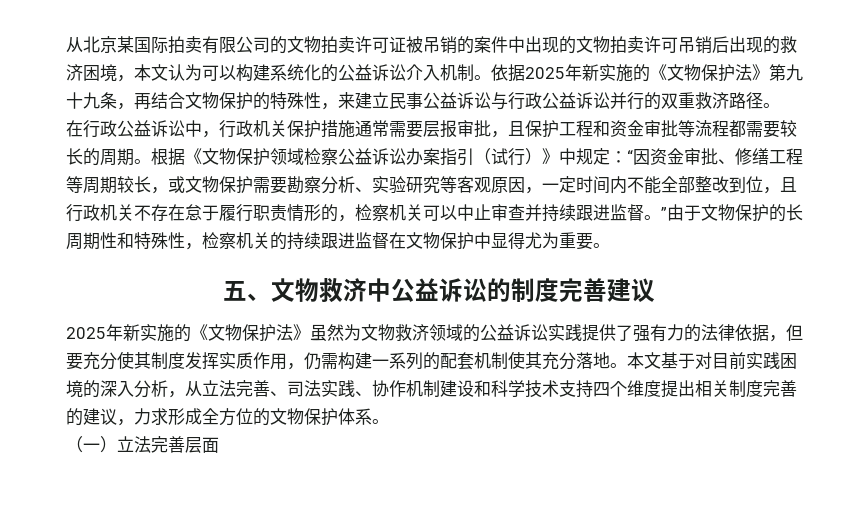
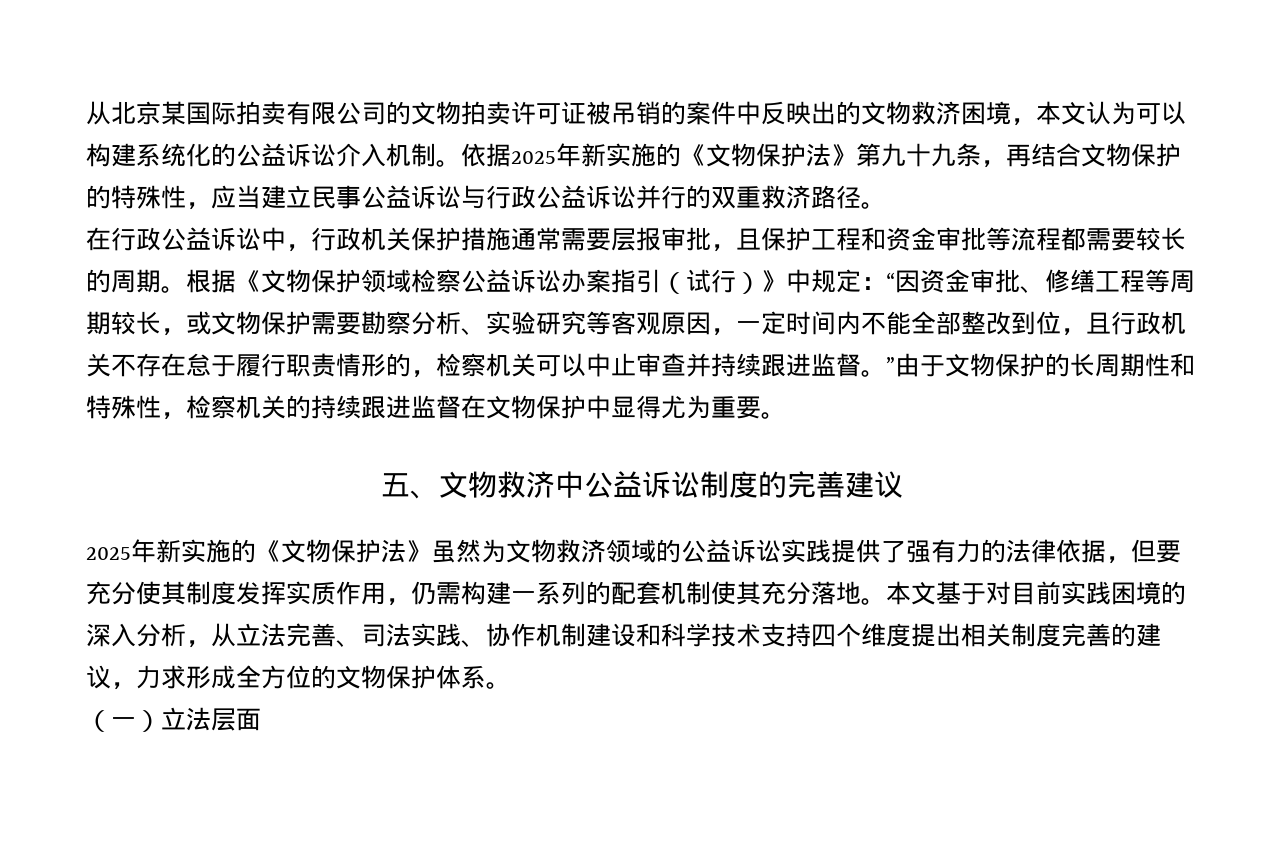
- 从北京某国际拍卖有限公司的文物拍卖许可证被吊销的案件中出现的文物拍卖许可吊销后出现的救济困境，本文认为可以构建系统化的公益诉讼介入机制。
+ 从北京某国际拍卖有限公司的文物拍卖许可证被吊销的案件中反映出的文物救济困境，本文认为可以构建系统化的公益诉讼介入机制。
- 依据2025年新实施的《文物保护法》第九十九条，再结合文物保护的特殊性，来建立民事公益诉讼与行政公益诉讼并行的双重救济路径。
+ 依据2025年新实施的《文物保护法》第九十九条，再结合文物保护的特殊性，应当建立民事公益诉讼与行政公益诉讼并行的双重救济路径。
- 五、文物救济中公益诉讼的制度完善建议
+ 五、文物救济中公益诉讼制度的完善建议
- （一）立法完善层面
+ （一）立法层面

